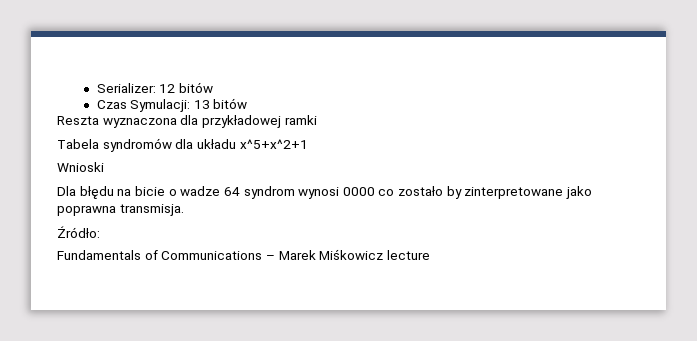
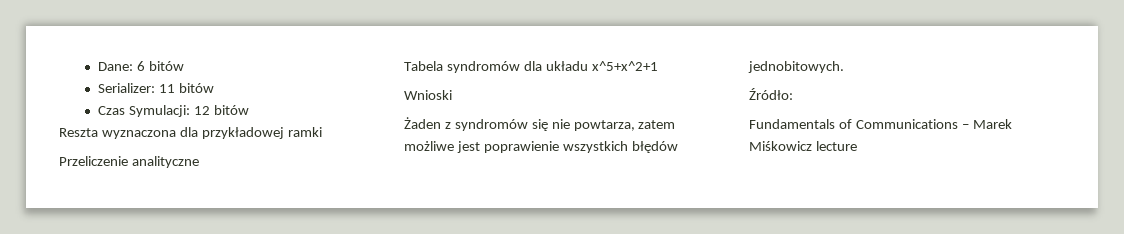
- Serializer: 12 bitów
+ Dane: 6 bitów
+ Serializer: 11 bitów
- Czas Symulacji: 13 bitów
+ Czas Symulacji: 12 bitów
+ Przeliczenie analityczne
- Dla błędu na bicie o wadze 64 syndrom wynosi 0000 co zostało by zinterpretowane jako poprawna transmisja.
+ Żaden z syndromów się nie powtarza, zatem możliwe jest poprawienie wszystkich błędów jednobitowych.

